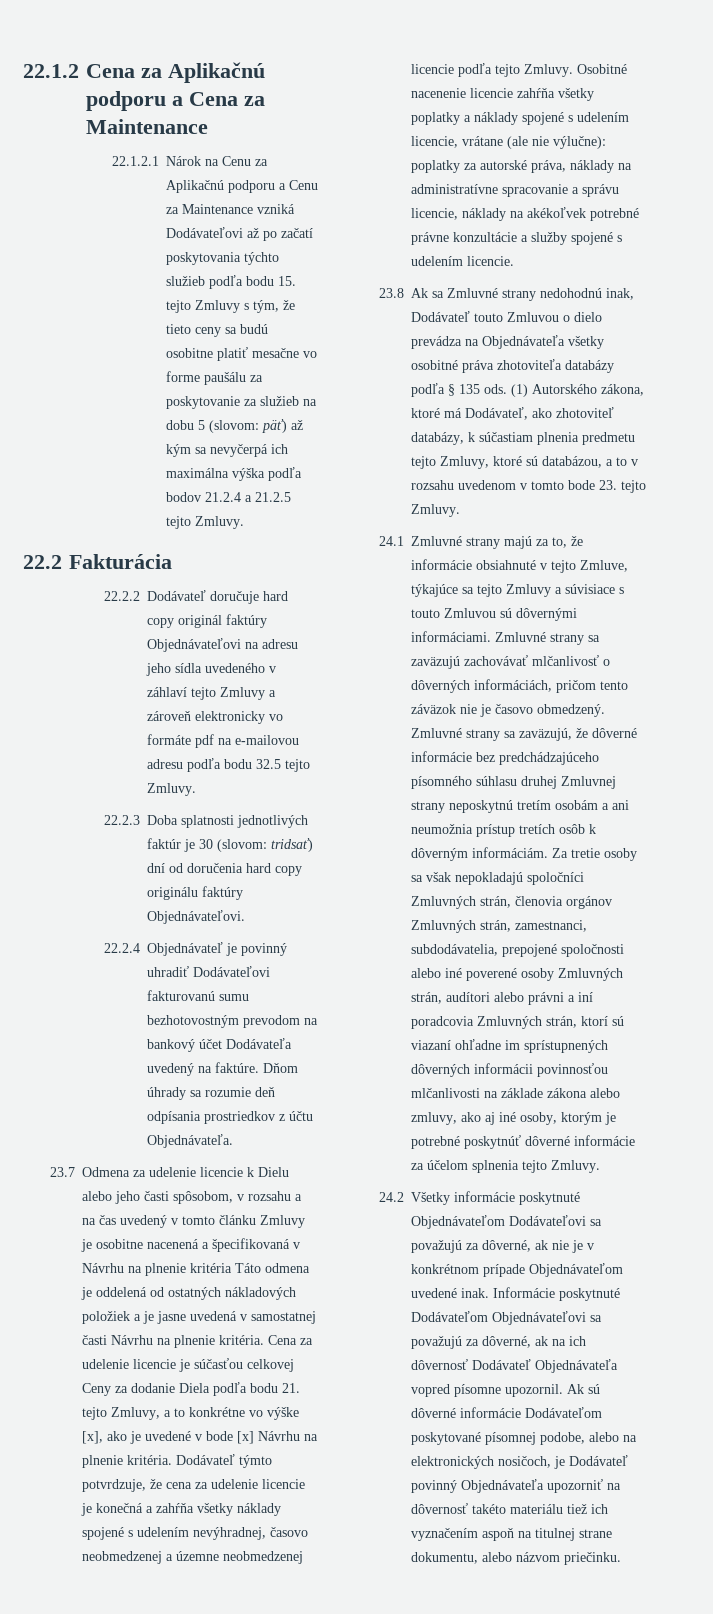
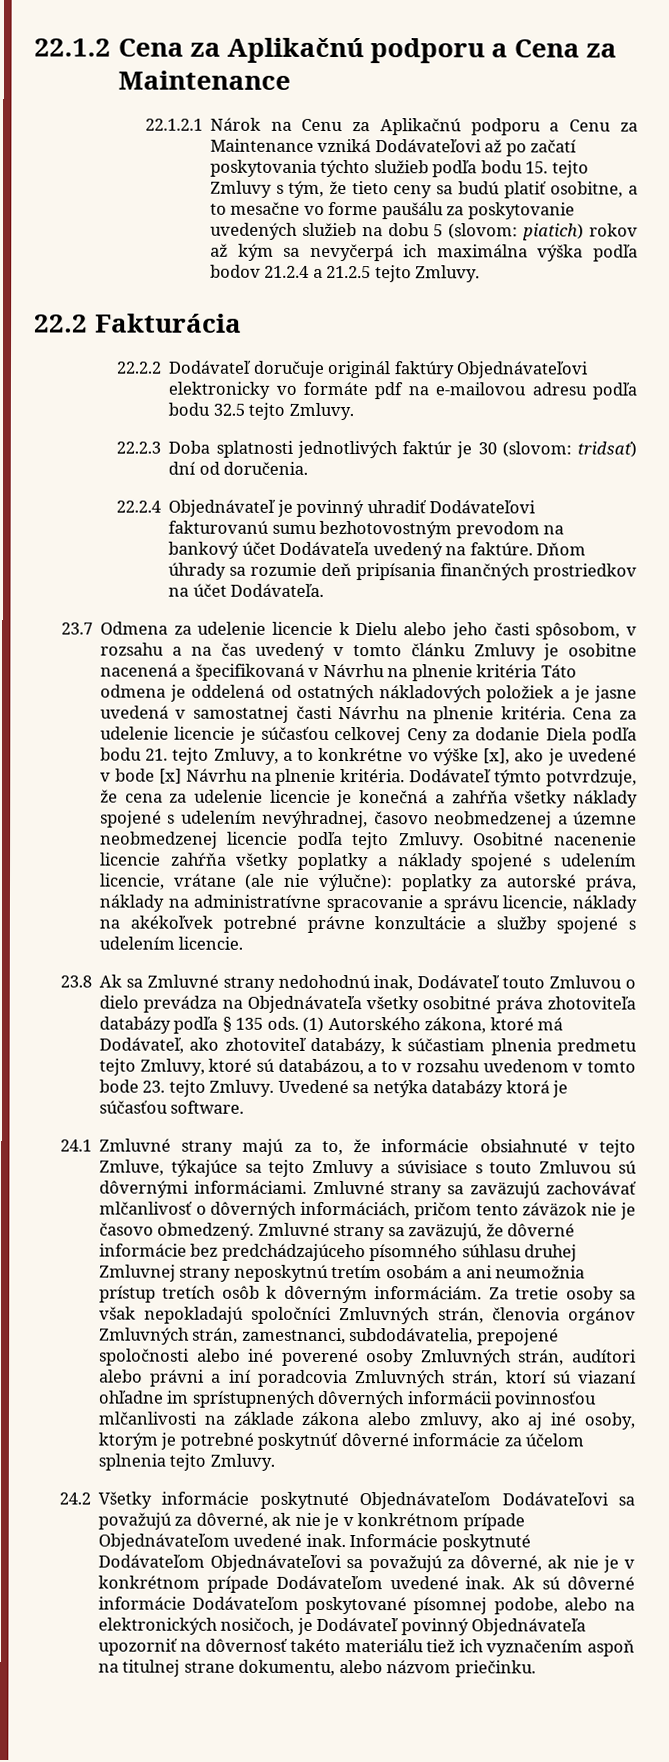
- 22.1.2.1 Nárok na Cenu za Aplikačnú podporu a Cenu za Maintenance vzniká Dodávateľovi až po začatí poskytovania týchto služieb podľa bodu 15. tejto Zmluvy s tým, že tieto ceny sa budú osobitne platiť mesačne vo forme paušálu za poskytovanie za služieb na dobu 5 (slovom: päť) až kým sa nevyčerpá ich maximálna výška podľa bodov 21.2.4 a 21.2.5 tejto Zmluvy.
+ 22.1.2.1 Nárok na Cenu za Aplikačnú podporu a Cenu za Maintenance vzniká Dodávateľovi až po začatí poskytovania týchto služieb podľa bodu 15. tejto Zmluvy s tým, že tieto ceny sa budú platiť osobitne, a to mesačne vo forme paušálu za poskytovanie uvedených služieb na dobu 5 (slovom: piatich) rokov až kým sa nevyčerpá ich maximálna výška podľa bodov 21.2.4 a 21.2.5 tejto Zmluvy.
- 22.2.2 Dodávateľ doručuje hard copy originál faktúry Objednávateľovi na adresu jeho sídla uvedeného v záhlaví tejto Zmluvy a zároveň elektronicky vo formáte pdf na e-mailovou adresu podľa bodu 32.5 tejto Zmluvy.
+ 22.2.2 Dodávateľ doručuje originál faktúry Objednávateľovi elektronicky vo formáte pdf na e-mailovou adresu podľa bodu 32.5 tejto Zmluvy.
- 22.2.3 Doba splatnosti jednotlivých faktúr je 30 (slovom: tridsať) dní od doručenia hard copy originálu faktúry Objednávateľovi.
+ 22.2.3 Doba splatnosti jednotlivých faktúr je 30 (slovom: tridsať) dní od doručenia.
- Dňom úhrady sa rozumie deň odpísania prostriedkov z účtu Objednávateľa.
+ Dňom úhrady sa rozumie deň pripísania finančných prostriedkov na účet Dodávateľa.
+ Uvedené sa netýka databázy ktorá je súčasťou software.
- Informácie poskytnuté Dodávateľom Objednávateľovi sa považujú za dôverné, ak na ich dôvernosť Dodávateľ Objednávateľa vopred písomne upozornil.
+ Informácie poskytnuté Dodávateľom Objednávateľovi sa považujú za dôverné, ak nie je v konkrétnom prípade Dodávateľom uvedené inak.

